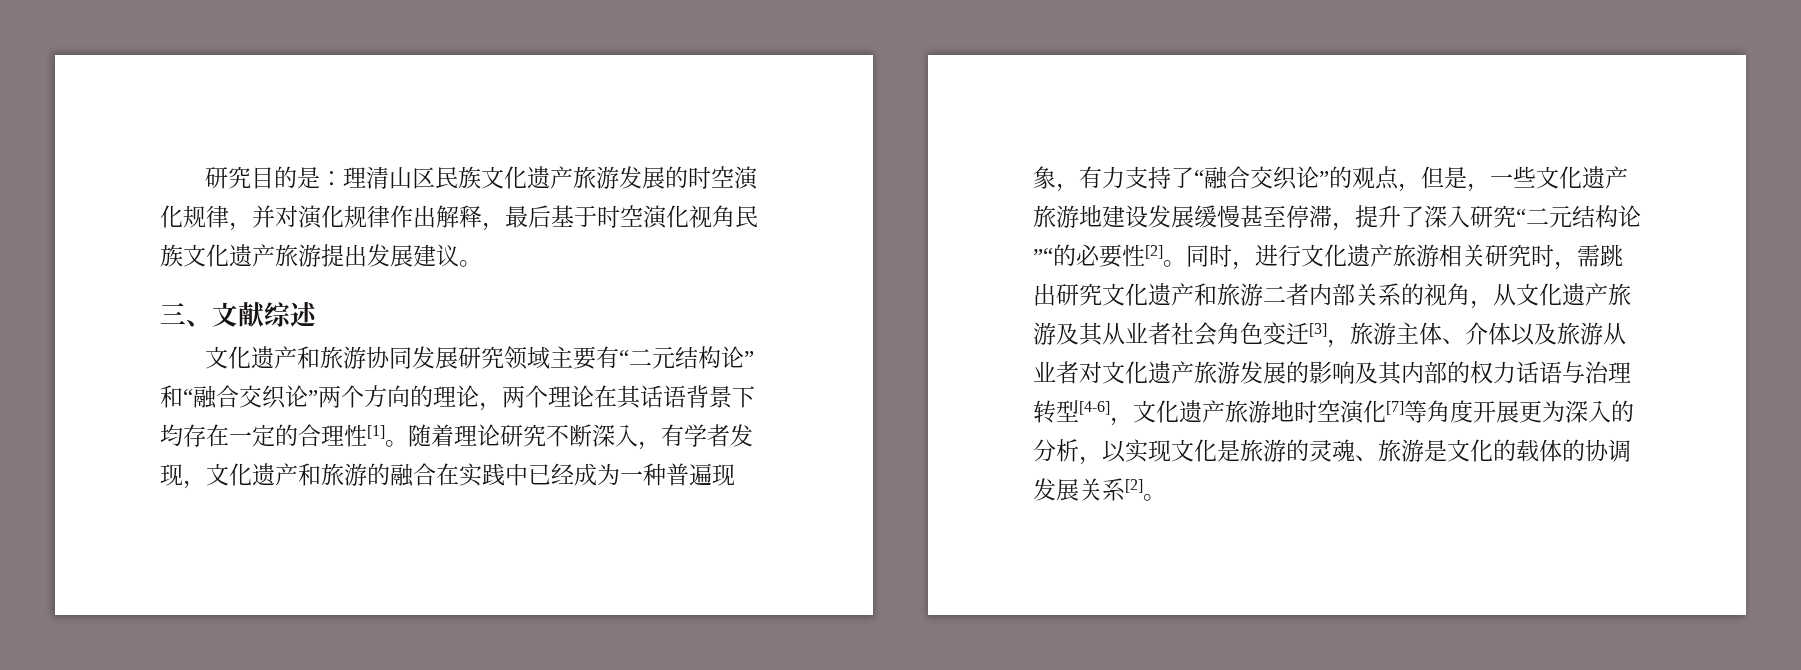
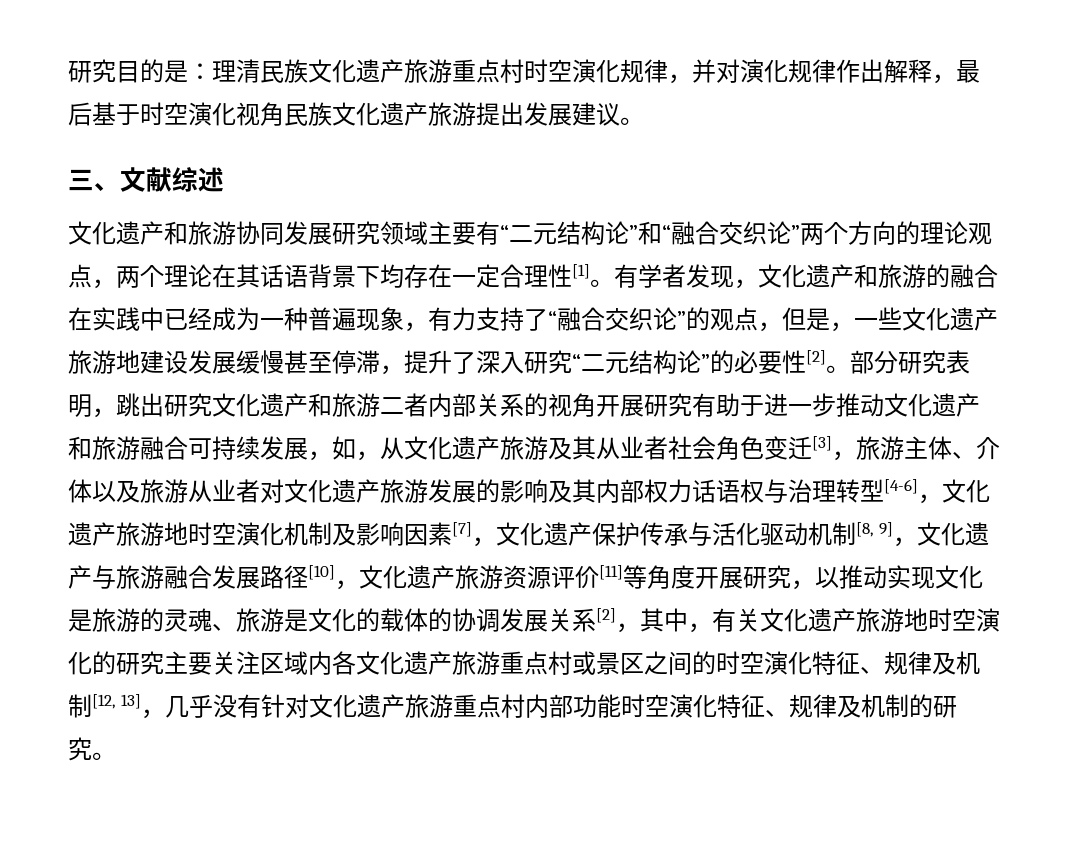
- 研究目的是：理清山区民族文化遗产旅游发展的时空演化规律，并对演化规律作出解释，最后基于时空演化视角民族文化遗产旅游提出发展建议。
+ 研究目的是：理清民族文化遗产旅游重点村时空演化规律，并对演化规律作出解释，最后基于时空演化视角民族文化遗产旅游提出发展建议。
- 文化遗产和旅游协同发展研究领域主要有“二元结构论”和“融合交织论”两个方向的理论，两个理论在其话语背景下均存在一定的合理性[1]。
+ 文化遗产和旅游协同发展研究领域主要有“二元结构论”和“融合交织论”两个方向的理论观点，两个理论在其话语背景下均存在一定合理性[1]。
- 随着理论研究不断深入，有学者发现，文化遗产和旅游的融合在实践中已经成为一种普遍现象，有力支持了“融合交织论”的观点，但是，一些文化遗产旅游地建设发展缓慢甚至停滞，提升了深入研究“二元结构论”“的必要性[2]。
+ 有学者发现，文化遗产和旅游的融合在实践中已经成为一种普遍现象，有力支持了“融合交织论”的观点，但是，一些文化遗产旅游地建设发展缓慢甚至停滞，提升了深入研究“二元结构论”的必要性[2]。
- 同时，进行文化遗产旅游相关研究时，需跳出研究文化遗产和旅游二者内部关系的视角，从文化遗产旅游及其从业者社会角色变迁[3]，旅游主体、介体以及旅游从业者对文化遗产旅游发展的影响及其内部的权力话语与治理转型[4-6]，文化遗产旅游地时空演化[7]等角度开展更为深入的分析，以实现文化是旅游的灵魂、旅游是文化的载体的协调发展关系[2]。
+ 部分研究表明，跳出研究文化遗产和旅游二者内部关系的视角开展研究有助于进一步推动文化遗产和旅游融合可持续发展，如，从文化遗产旅游及其从业者社会角色变迁[3]，旅游主体、介体以及旅游从业者对文化遗产旅游发展的影响及其内部权力话语权与治理转型[4-6]，文化遗产旅游地时空演化机制及影响因素[7]，文化遗产保护传承与活化驱动机制[8, 9]，文化遗产与旅游融合发展路径[10]，文化遗产旅游资源评价[11]等角度开展研究，以推动实现文化是旅游的灵魂、旅游是文化的载体的协调发展关系[2]，其中，有关文化遗产旅游地时空演化的研究主要关注区域内各文化遗产旅游重点村或景区之间的时空演化特征、规律及机制[12, 13]，几乎没有针对文化遗产旅游重点村内部功能时空演化特征、规律及机制的研究。

